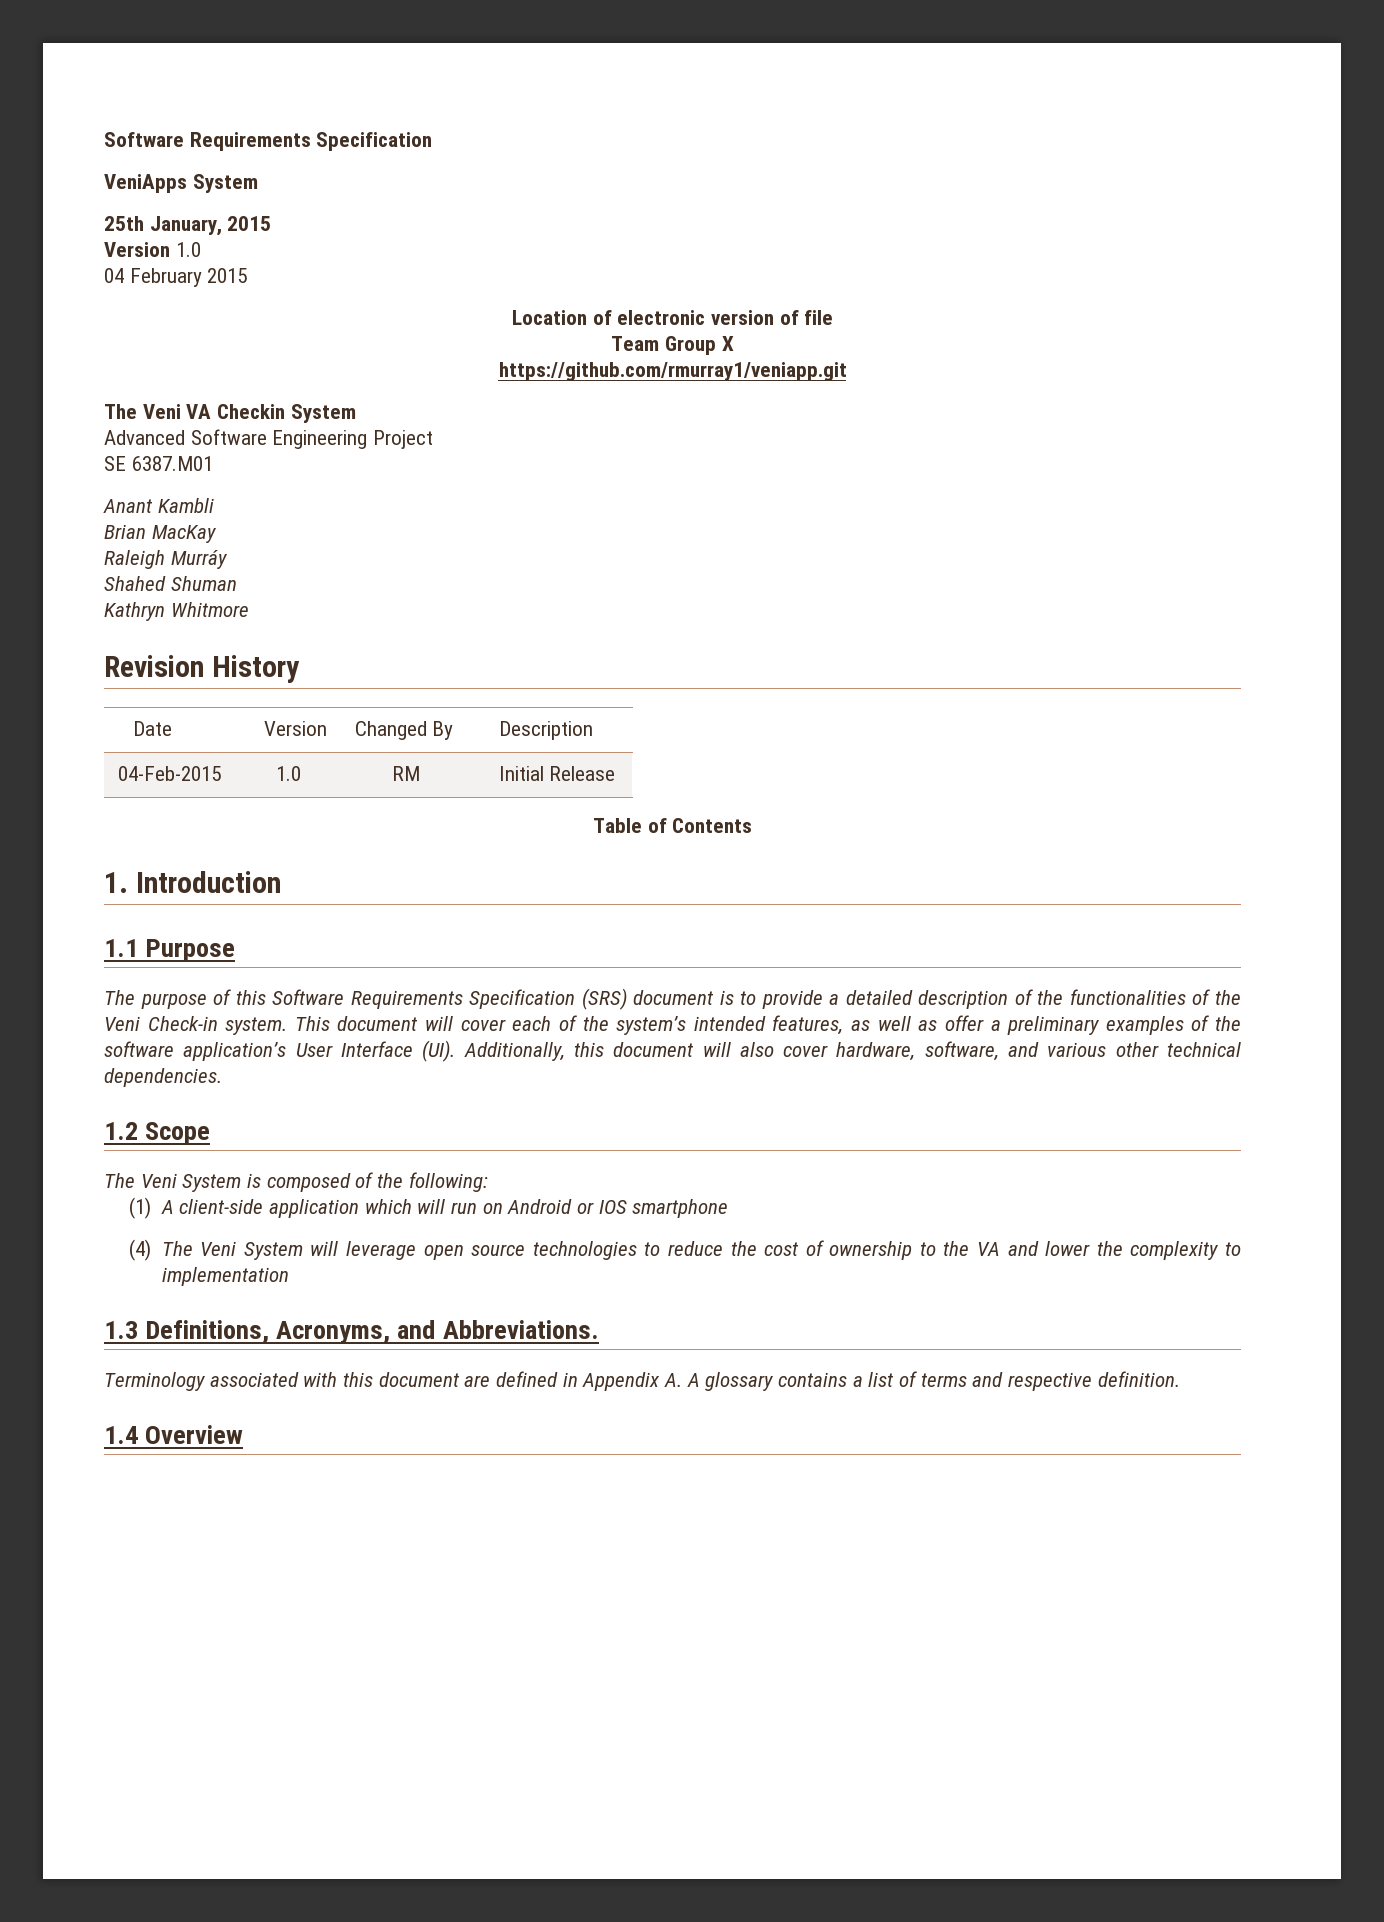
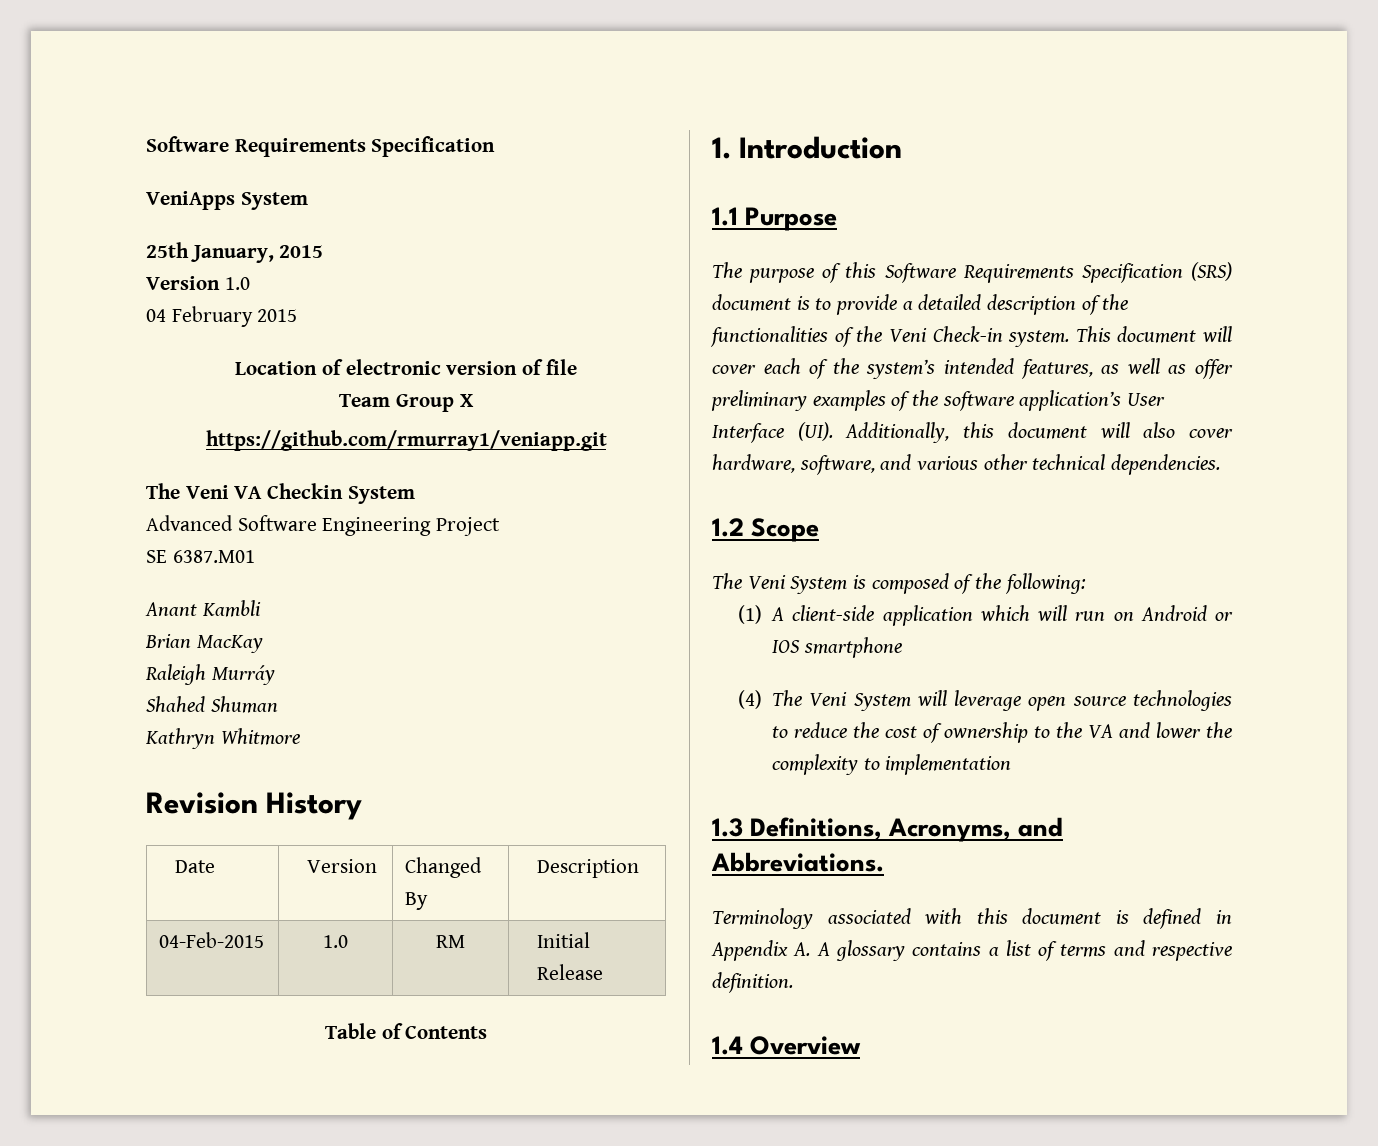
- This document will cover each of the system’s intended features, as well as offer a preliminary examples of the software application’s User Interface (UI). Additionally, this document will also cover hardware, software, and various other technical dependencies.
+ This document will cover each of the system’s intended features, as well as offer preliminary examples of the software application’s User Interface (UI). Additionally, this document will also cover hardware, software, and various other technical dependencies.
- Terminology associated with this document are defined in Appendix A. A glossary contains a list of terms and respective definition.
+ Terminology associated with this document is defined in Appendix A. A glossary contains a list of terms and respective definition.

